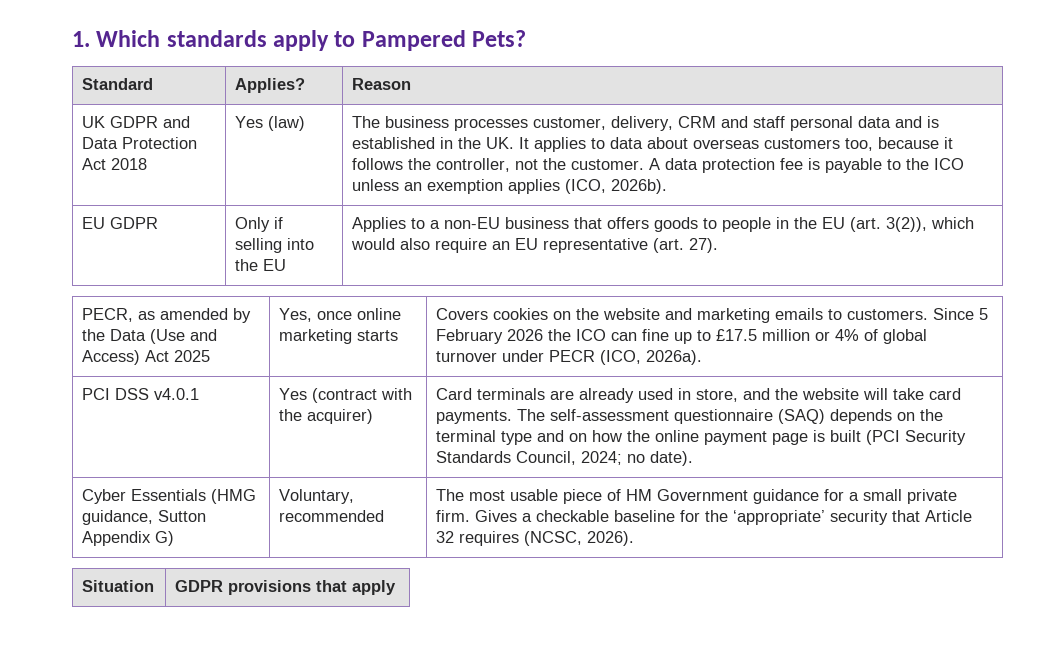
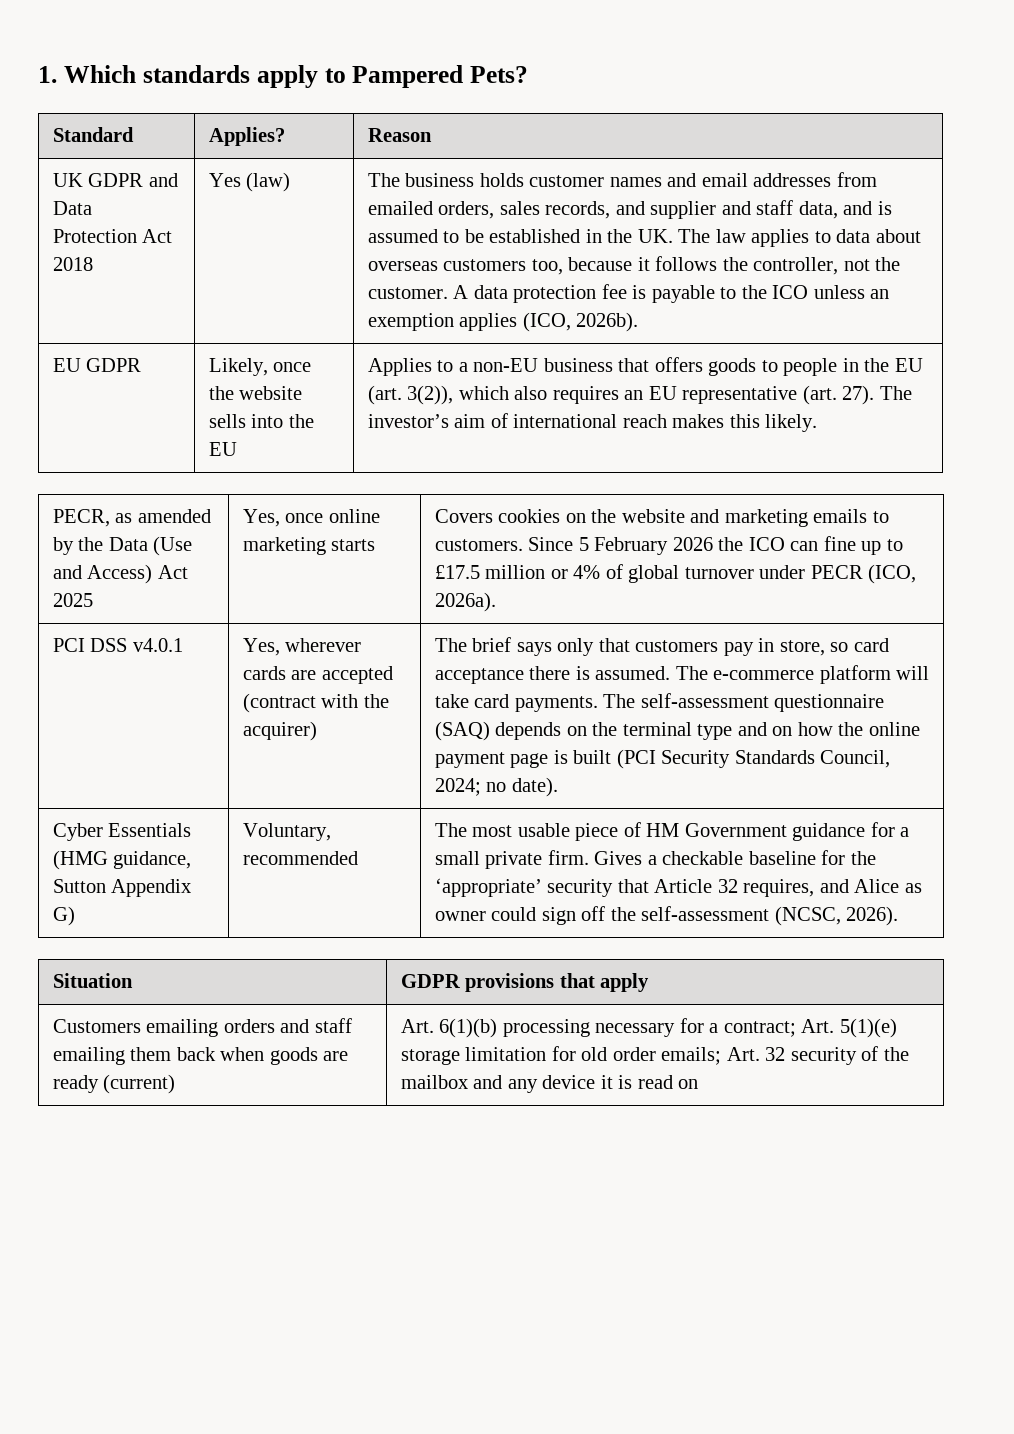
- The business processes customer, delivery, CRM and staff personal data and is established in the UK. It applies to data about overseas customers too, because it follows the controller, not the customer.
+ The business holds customer names and email addresses from emailed orders, sales records, and supplier and staff data, and is assumed to be established in the UK. The law applies to data about overseas customers too, because it follows the controller, not the customer.
- Only if selling into the EU
+ Likely, once the website sells into the EU
- Applies to a non-EU business that offers goods to people in the EU (art. 3(2)), which would also require an EU representative (art. 27).
+ Applies to a non-EU business that offers goods to people in the EU (art. 3(2)), which also requires an EU representative (art. 27). The investor’s aim of international reach makes this likely.
- Yes (contract with the acquirer)
+ Yes, wherever cards are accepted (contract with the acquirer)
- Card terminals are already used in store, and the website will take card payments.
+ The brief says only that customers pay in store, so card acceptance there is assumed. The e-commerce platform will take card payments.
- Gives a checkable baseline for the ‘appropriate’ security that Article 32 requires (NCSC, 2026).
+ Gives a checkable baseline for the ‘appropriate’ security that Article 32 requires, and Alice as owner could sign off the self-assessment (NCSC, 2026).
+ Customers emailing orders and staff emailing them back when goods are ready (current) | Art. 6(1)(b) processing necessary for a contract; Art. 5(1)(e) storage limitation for old order emails; Art. 32 security of the mailbox and any device it is read on

